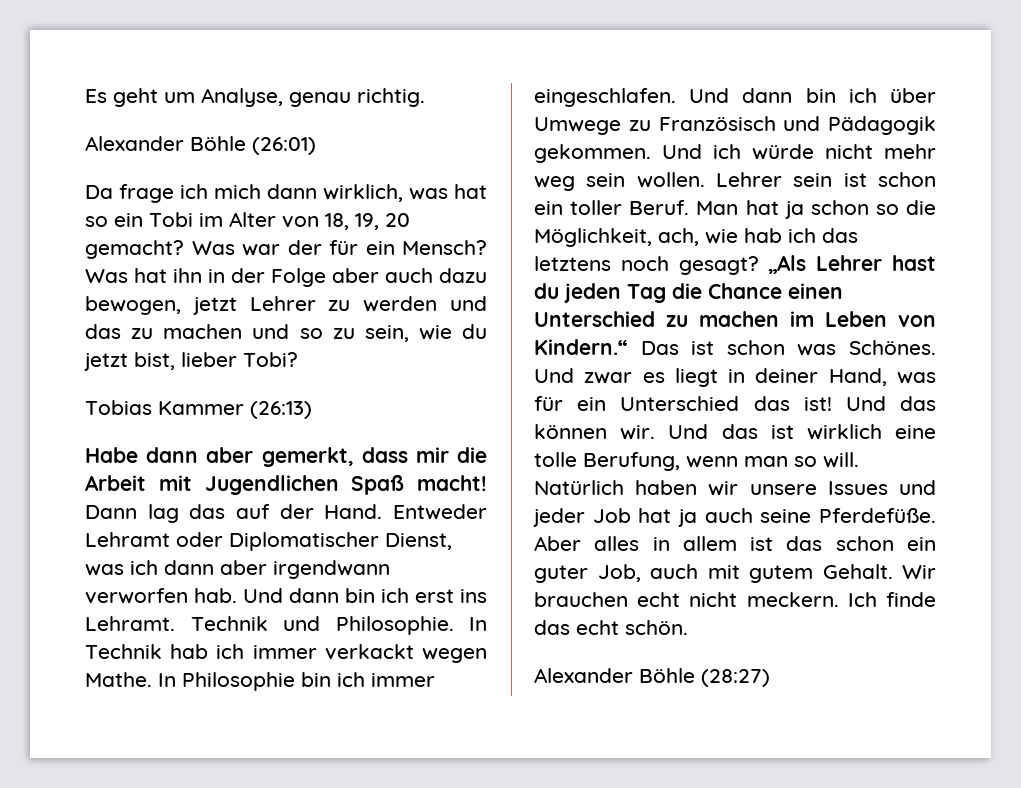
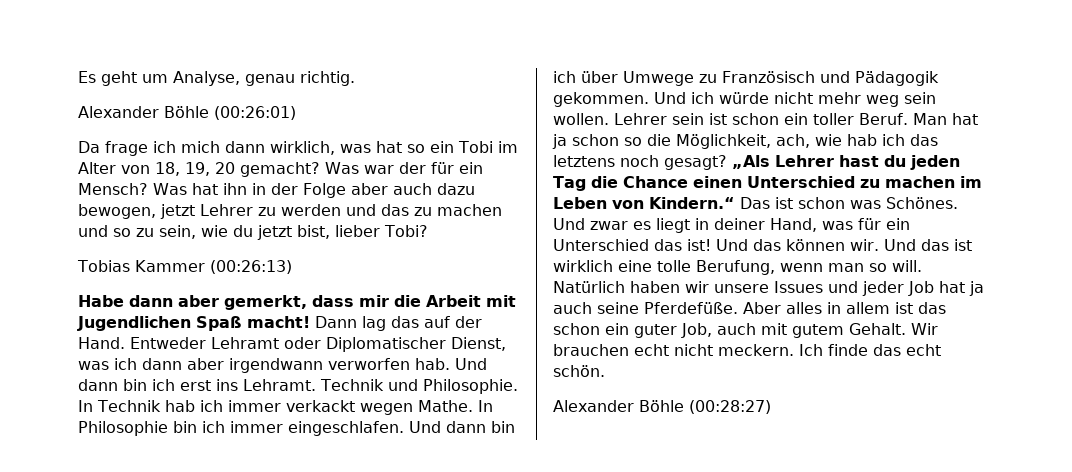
- Alexander Böhle (26:01)
+ Alexander Böhle (00:26:01)
- Tobias Kammer (26:13)
+ Tobias Kammer (00:26:13)
- Alexander Böhle (28:27)
+ Alexander Böhle (00:28:27)

